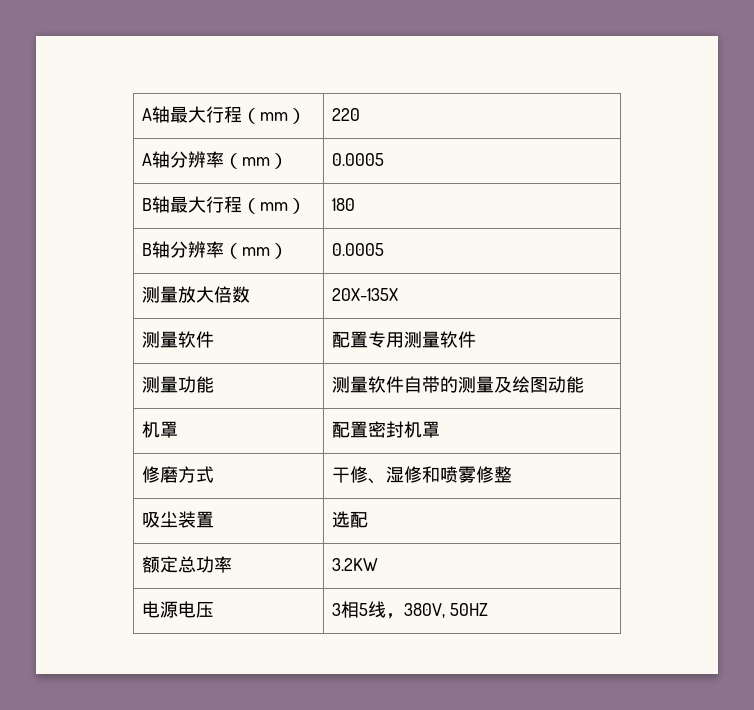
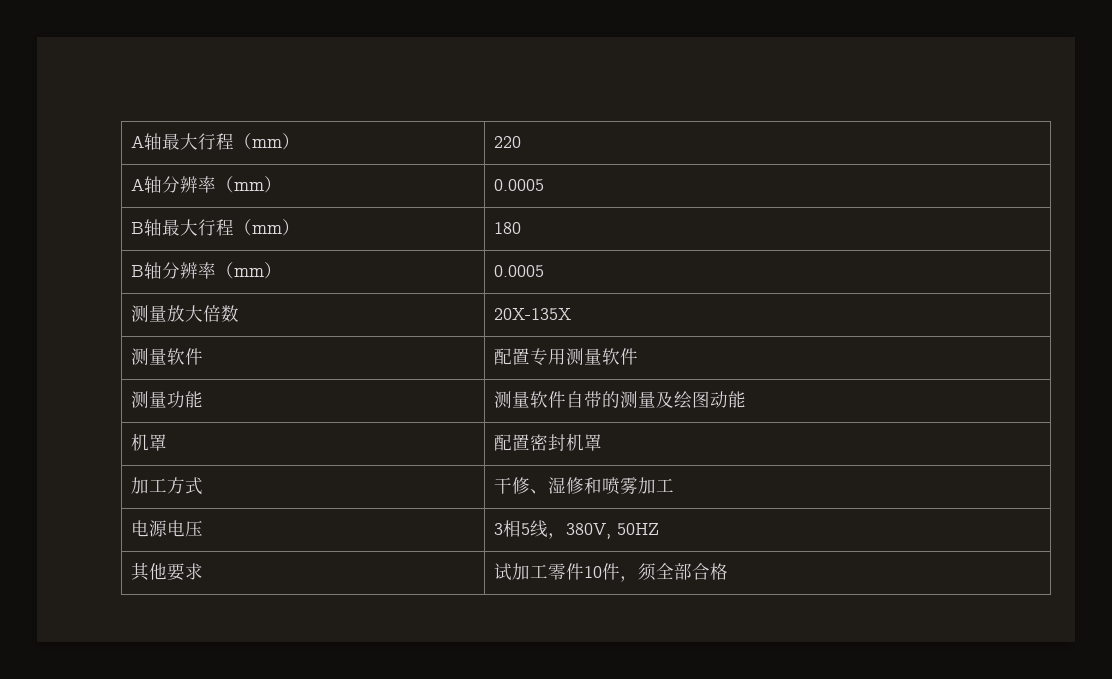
- 修磨方式 | 干修、湿修和喷雾修整
- 吸尘装置 | 选配
- 额定总功率 | 3.2KW
+ 加工方式 | 干修、湿修和喷雾加工
+ 其他要求 | 试加工零件10件，须全部合格

